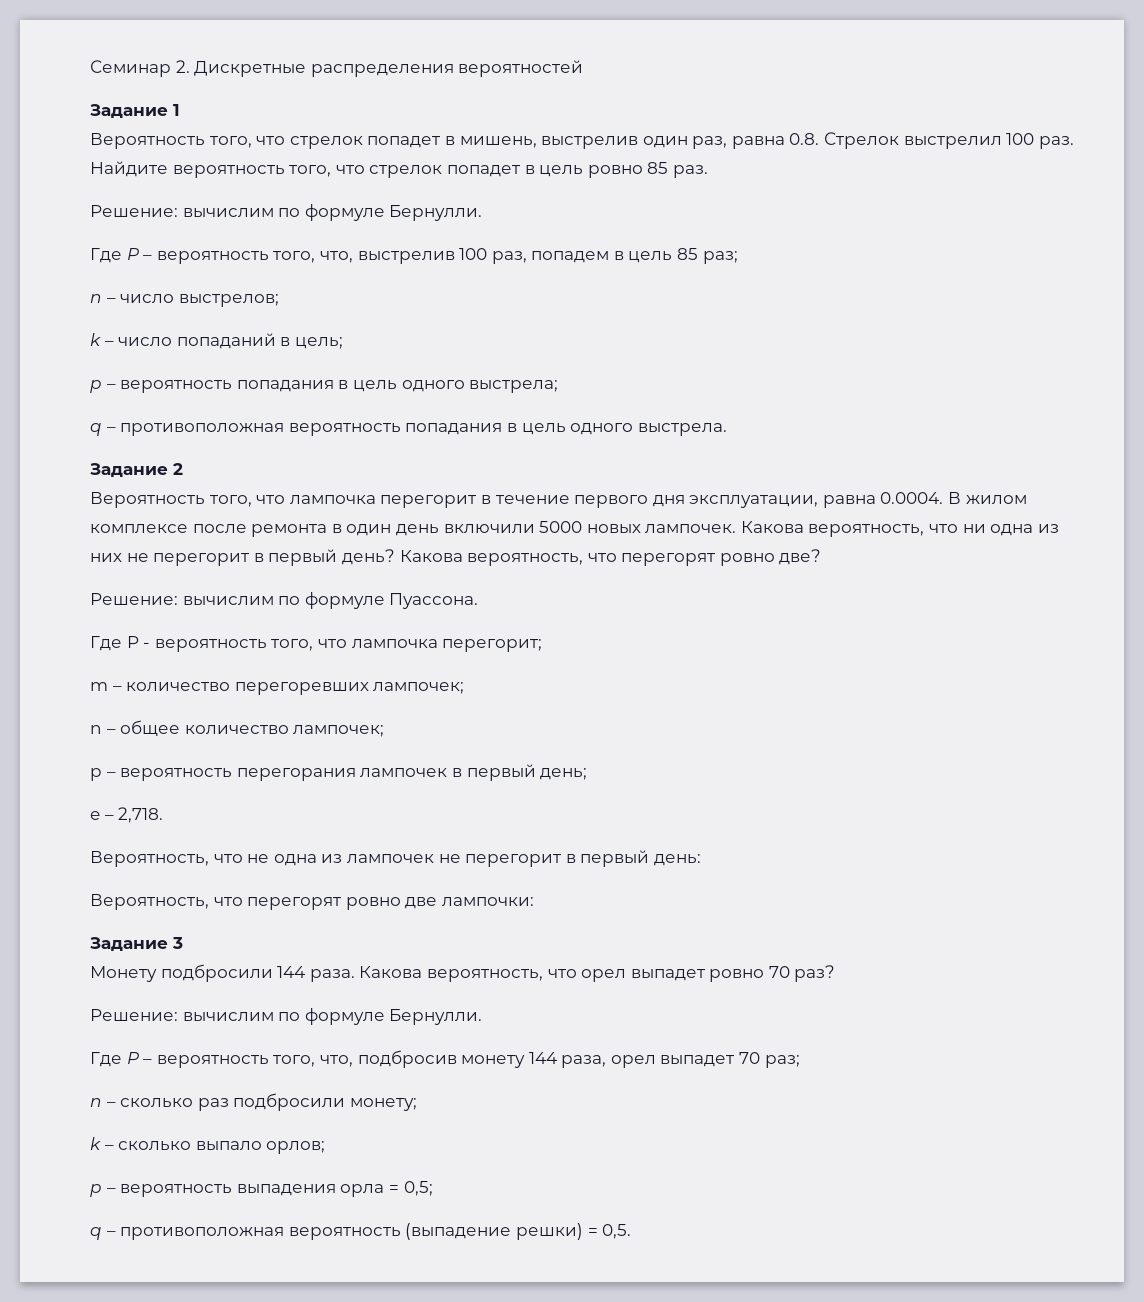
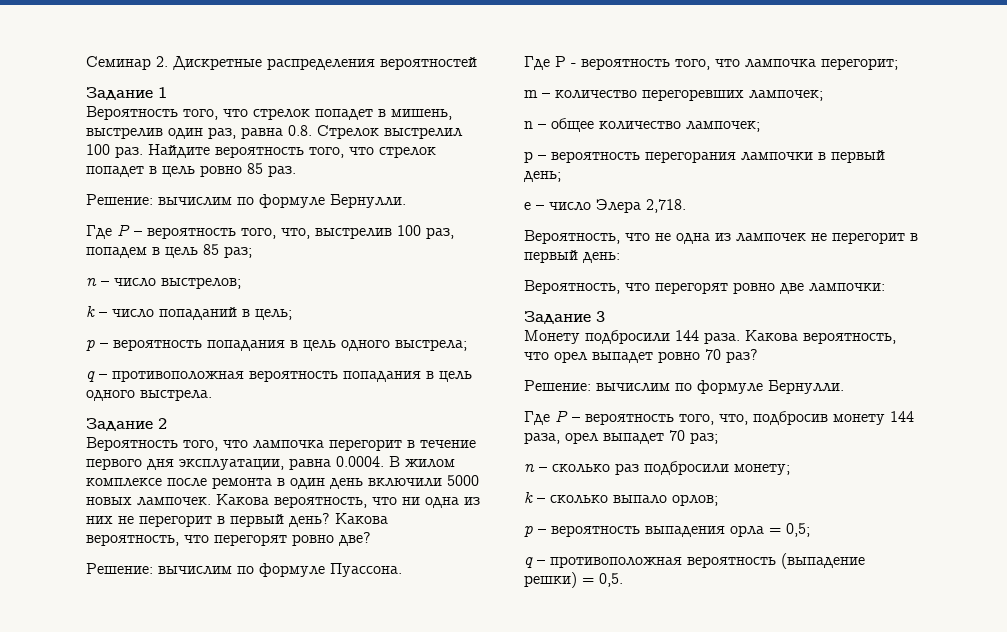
- p – вероятность перегорания лампочек в первый день;
+ p – вероятность перегорания лампочки в первый день;
- e – 2,718.
+ e – число Элера 2,718.

